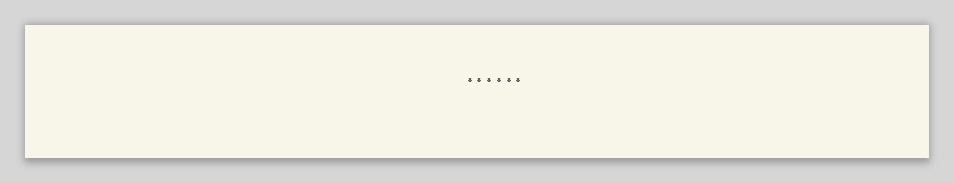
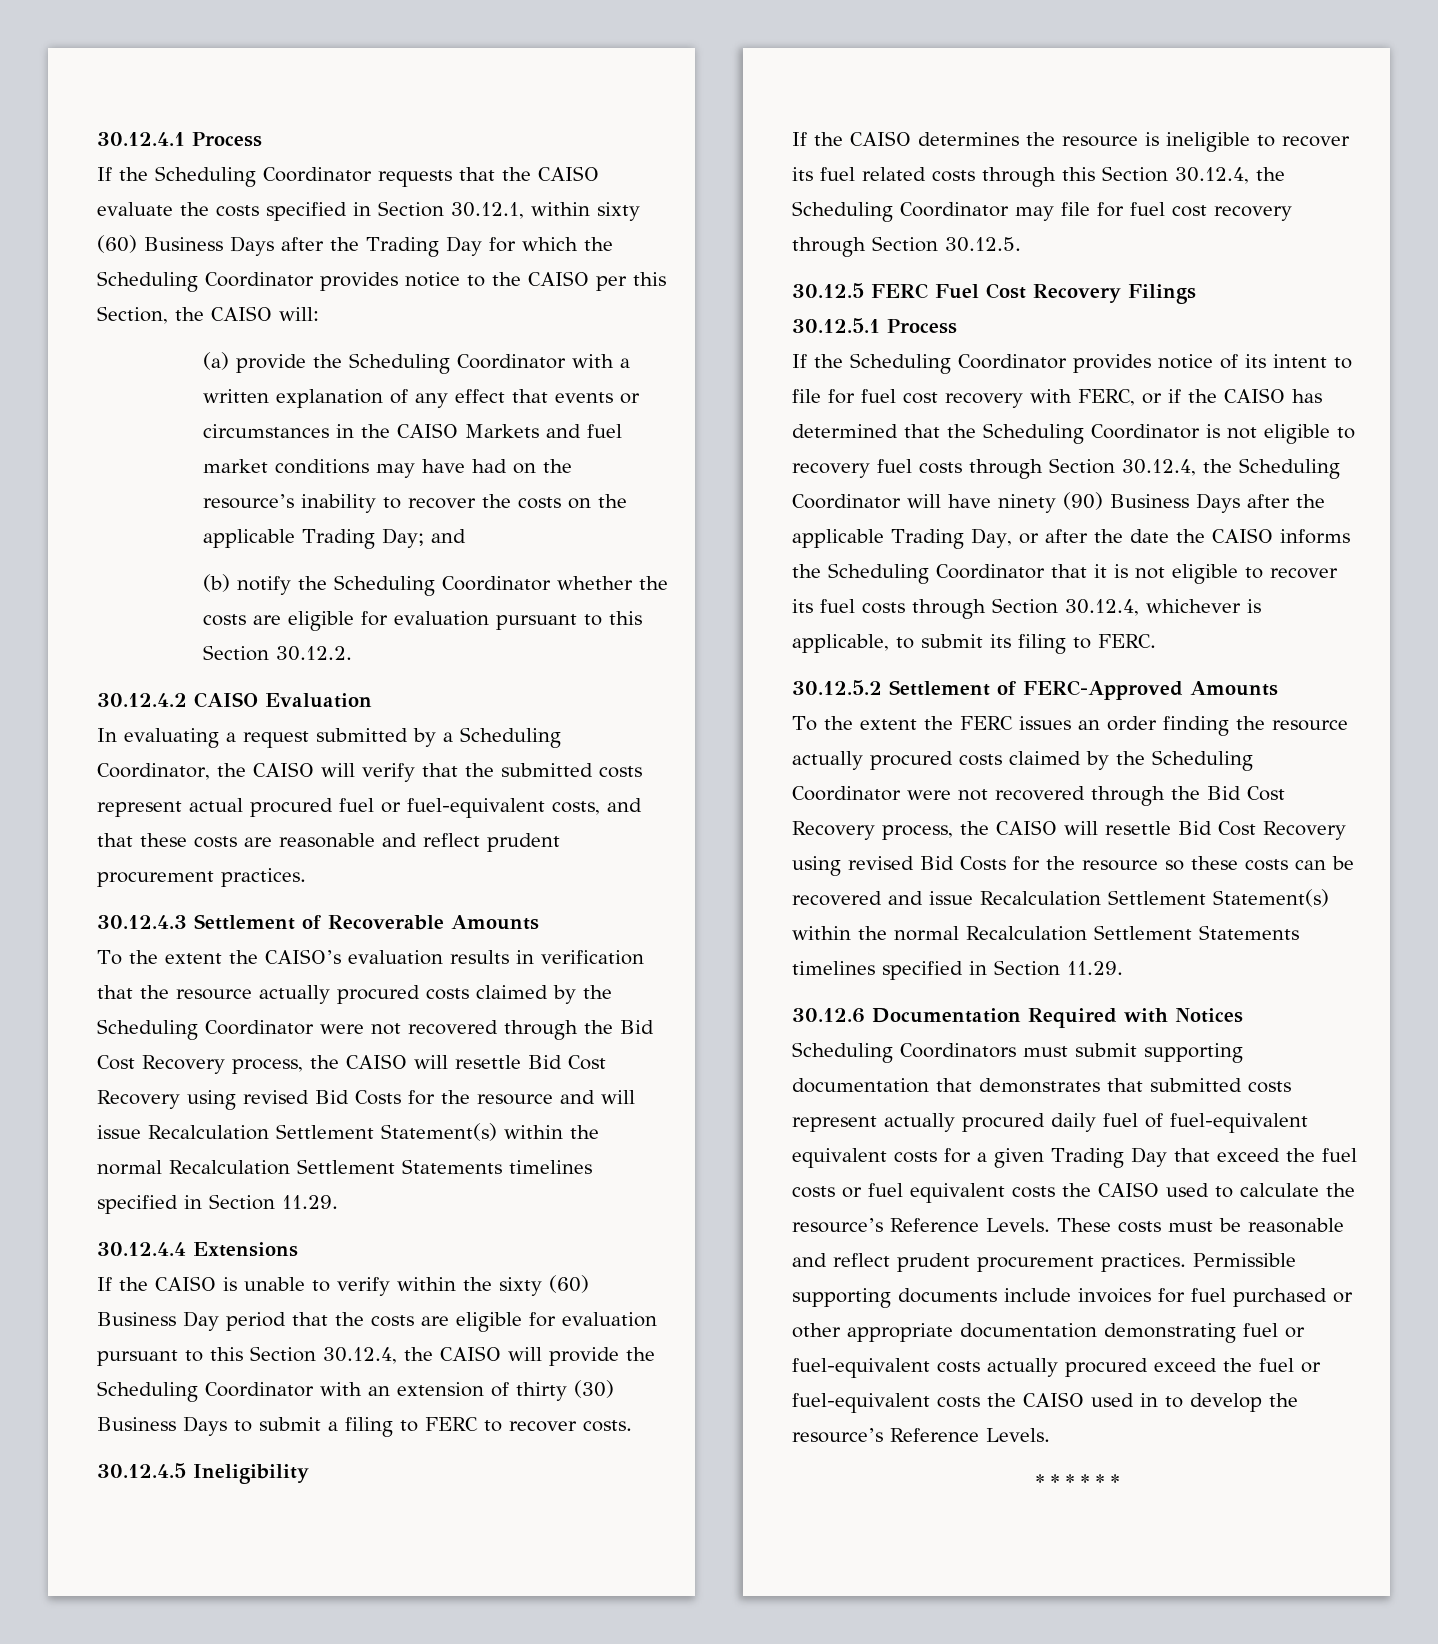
+ 30.12.4.1 Process
+ If the Scheduling Coordinator requests that the CAISO evaluate the costs specified in Section 30.12.1, within sixty (60) Business Days after the Trading Day for which the Scheduling Coordinator provides notice to the CAISO per this Section, the CAISO will:
+ (a) provide the Scheduling Coordinator with a written explanation of any effect that events or circumstances in the CAISO Markets and fuel market conditions may have had on the resource’s inability to recover the costs on the applicable Trading Day; and
+ (b) notify the Scheduling Coordinator whether the costs are eligible for evaluation pursuant to this Section 30.12.2.
+ 30.12.4.2 CAISO Evaluation
+ In evaluating a request submitted by a Scheduling Coordinator, the CAISO will verify that the submitted costs represent actual procured fuel or fuel-equivalent costs, and that these costs are reasonable and reflect prudent procurement practices.
+ 30.12.4.3 Settlement of Recoverable Amounts
+ To the extent the CAISO’s evaluation results in verification that the resource actually procured costs claimed by the Scheduling Coordinator were not recovered through the Bid Cost Recovery process, the CAISO will resettle Bid Cost Recovery using revised Bid Costs for the resource and will issue Recalculation Settlement Statement(s) within the normal Recalculation Settlement Statements timelines specified in Section 11.29.
+ 30.12.4.4 Extensions
+ If the CAISO is unable to verify within the sixty (60) Business Day period that the costs are eligible for evaluation pursuant to this Section 30.12.4, the CAISO will provide the Scheduling Coordinator with an extension of thirty (30) Business Days to submit a filing to FERC to recover costs.
+ 30.12.4.5 Ineligibility
+ If the CAISO determines the resource is ineligible to recover its fuel related costs through this Section 30.12.4, the Scheduling Coordinator may file for fuel cost recovery through Section 30.12.5.
+ 30.12.5 FERC Fuel Cost Recovery Filings
+ 30.12.5.1 Process
+ If the Scheduling Coordinator provides notice of its intent to file for fuel cost recovery with FERC, or if the CAISO has determined that the Scheduling Coordinator is not eligible to recovery fuel costs through Section 30.12.4, the Scheduling Coordinator will have ninety (90) Business Days after the applicable Trading Day, or after the date the CAISO informs the Scheduling Coordinator that it is not eligible to recover its fuel costs through Section 30.12.4, whichever is applicable, to submit its filing to FERC.
+ 30.12.5.2 Settlement of FERC-Approved Amounts
+ To the extent the FERC issues an order finding the resource actually procured costs claimed by the Scheduling Coordinator were not recovered through the Bid Cost Recovery process, the CAISO will resettle Bid Cost Recovery using revised Bid Costs for the resource so these costs can be recovered and issue Recalculation Settlement Statement(s) within the normal Recalculation Settlement Statements timelines specified in Section 11.29.
+ 30.12.6 Documentation Required with Notices
+ Scheduling Coordinators must submit supporting documentation that demonstrates that submitted costs represent actually procured daily fuel of fuel-equivalent equivalent costs for a given Trading Day that exceed the fuel costs or fuel equivalent costs the CAISO used to calculate the resource’s Reference Levels. These costs must be reasonable and reflect prudent procurement practices. Permissible supporting documents include invoices for fuel purchased or other appropriate documentation demonstrating fuel or fuel-equivalent costs actually procured exceed the fuel or fuel-equivalent costs the CAISO used in to develop the resource’s Reference Levels.

